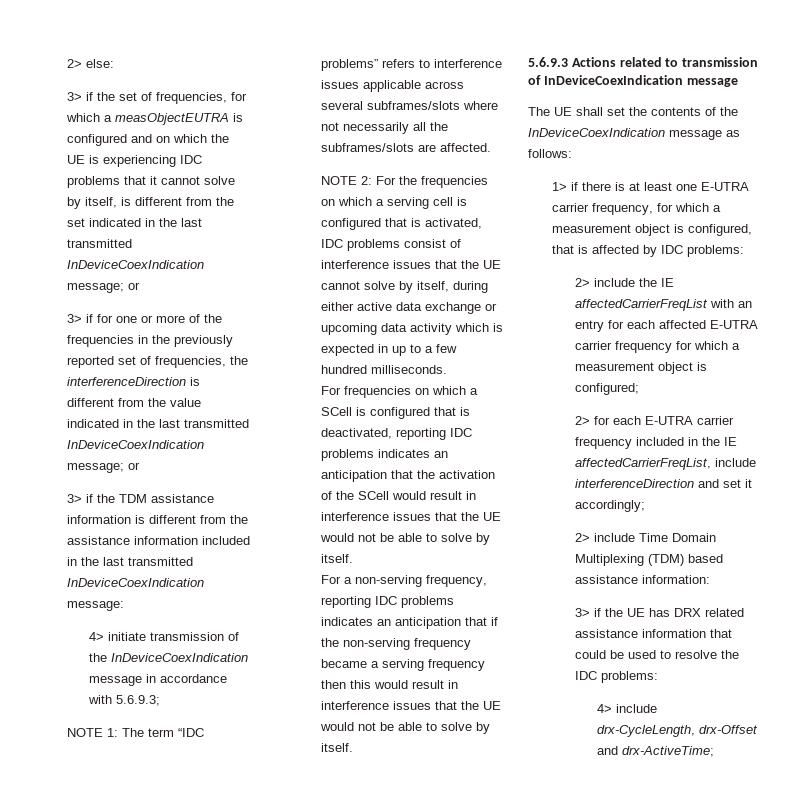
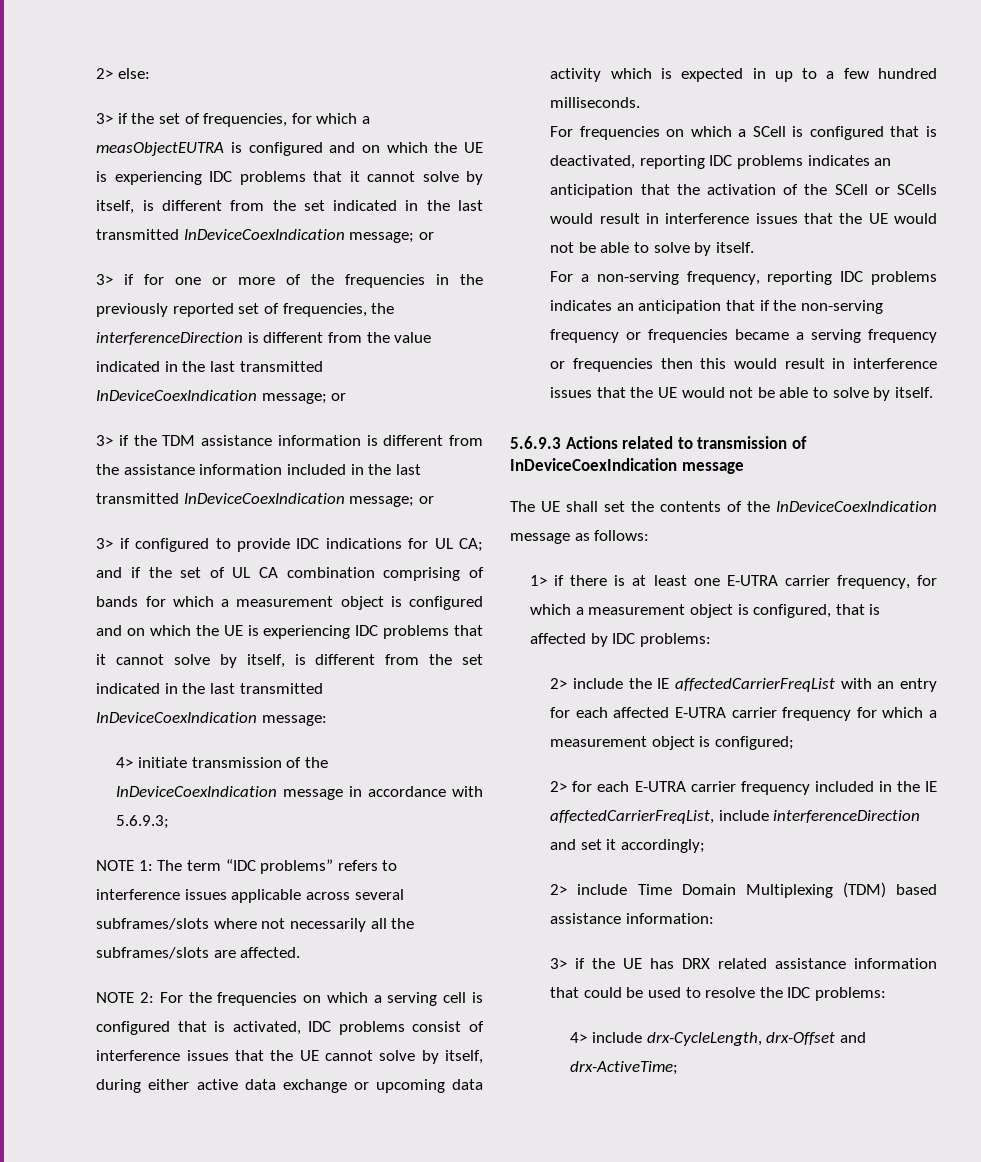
- 3> if the TDM assistance information is different from the assistance information included in the last transmitted InDeviceCoexIndication message:
+ 3> if the TDM assistance information is different from the assistance information included in the last transmitted InDeviceCoexIndication message; or
+ 3> if configured to provide IDC indications for UL CA; and if the set of UL CA combination comprising of bands for which a measurement object is configured and on which the UE is experiencing IDC problems that it cannot solve by itself, is different from the set indicated in the last transmitted InDeviceCoexIndication message:
- For frequencies on which a SCell is configured that is deactivated, reporting IDC problems indicates an anticipation that the activation of the SCell would result in interference issues that the UE would not be able to solve by itself.
+ For frequencies on which a SCell is configured that is deactivated, reporting IDC problems indicates an anticipation that the activation of the SCell or SCells would result in interference issues that the UE would not be able to solve by itself.
- For a non-serving frequency, reporting IDC problems indicates an anticipation that if the non-serving frequency became a serving frequency then this would result in interference issues that the UE would not be able to solve by itself.
+ For a non-serving frequency, reporting IDC problems indicates an anticipation that if the non-serving frequency or frequencies became a serving frequency or frequencies then this would result in interference issues that the UE would not be able to solve by itself.

